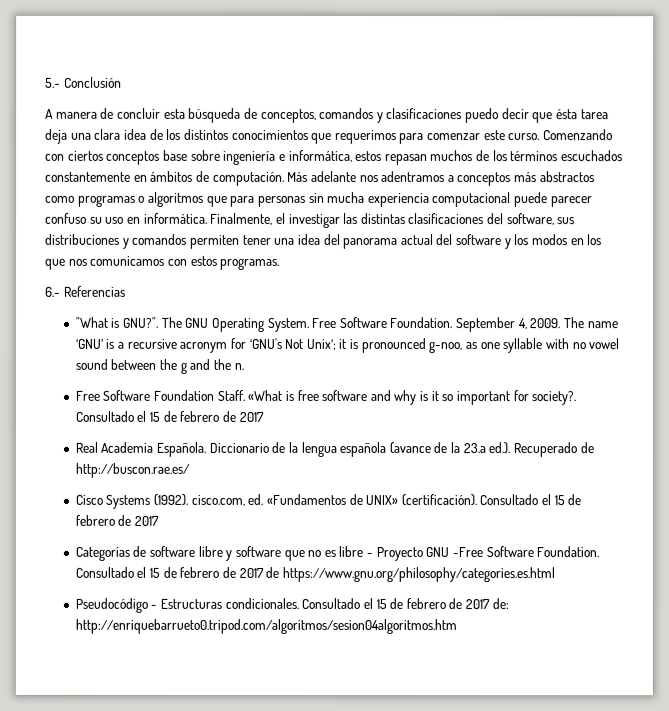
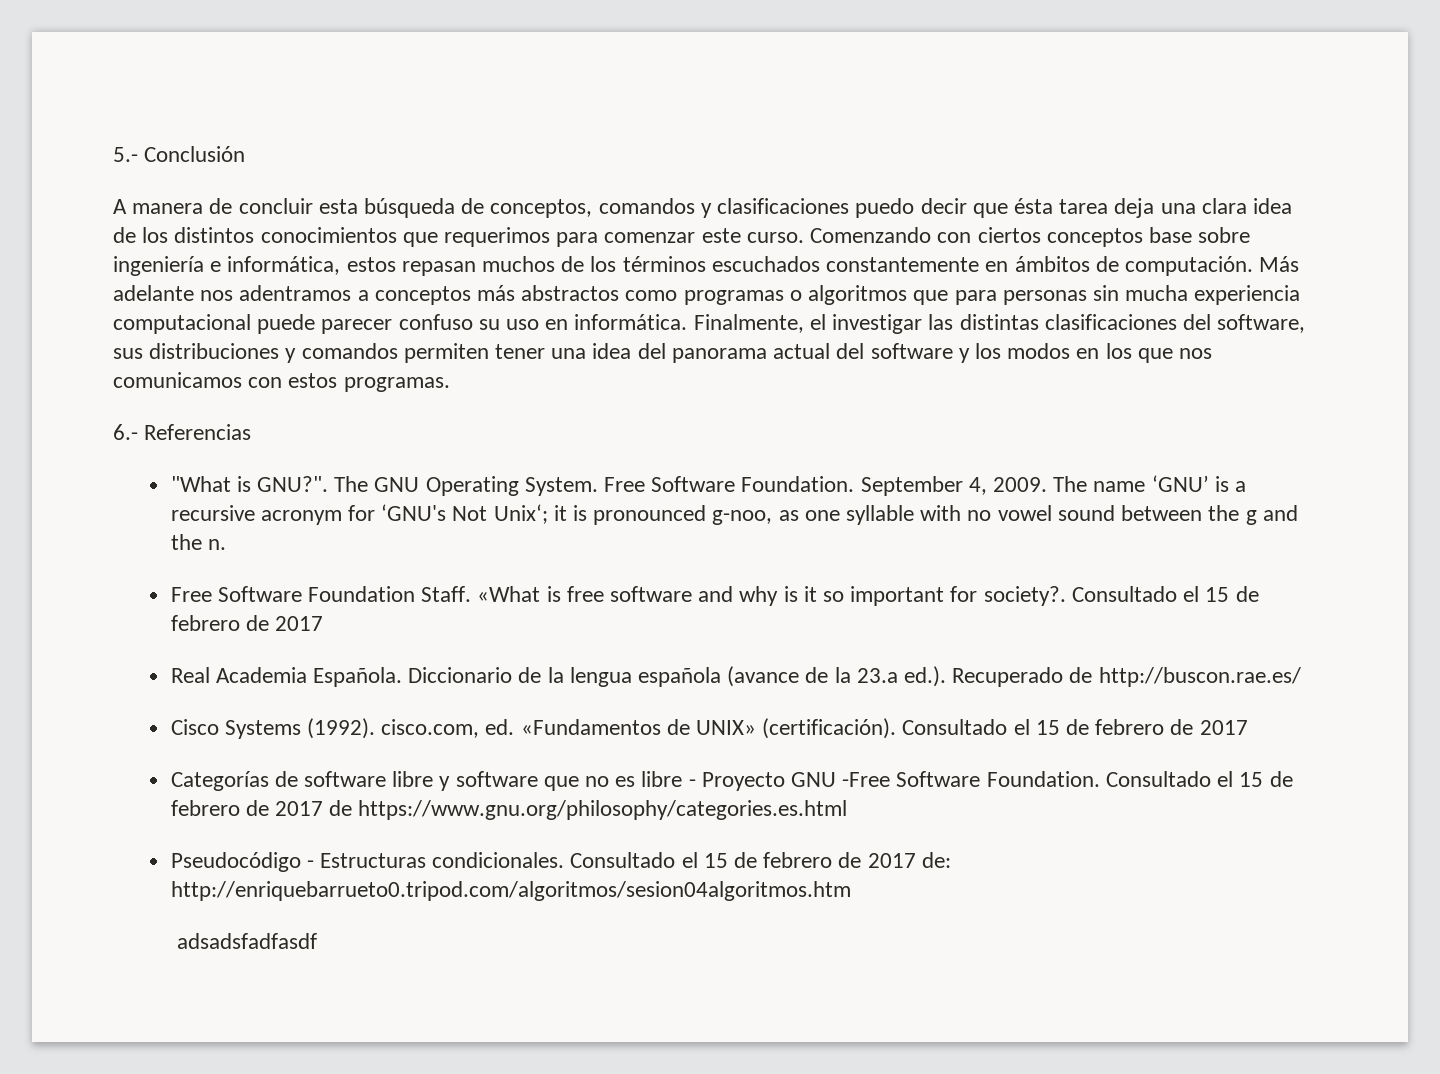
+ adsadsfadfasdf

